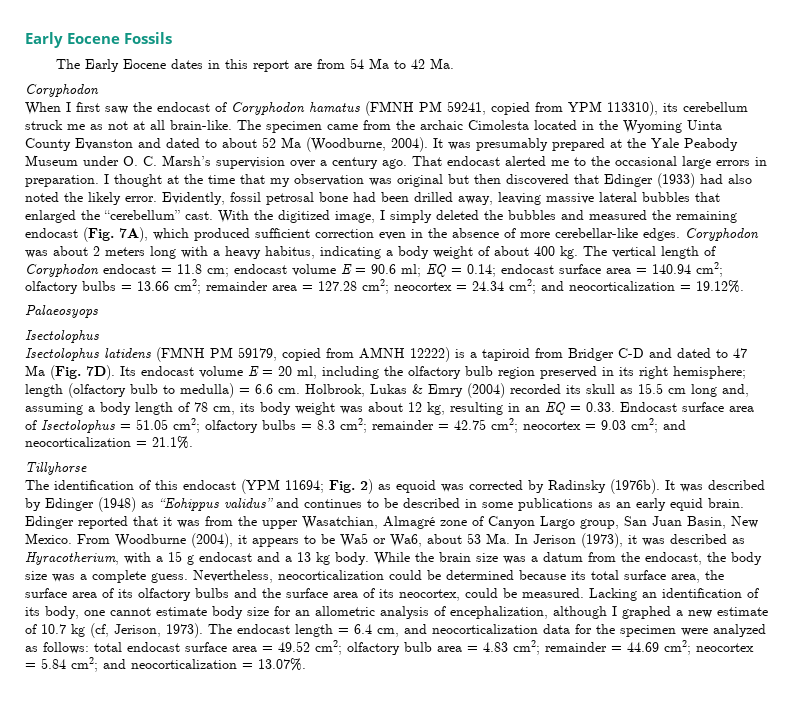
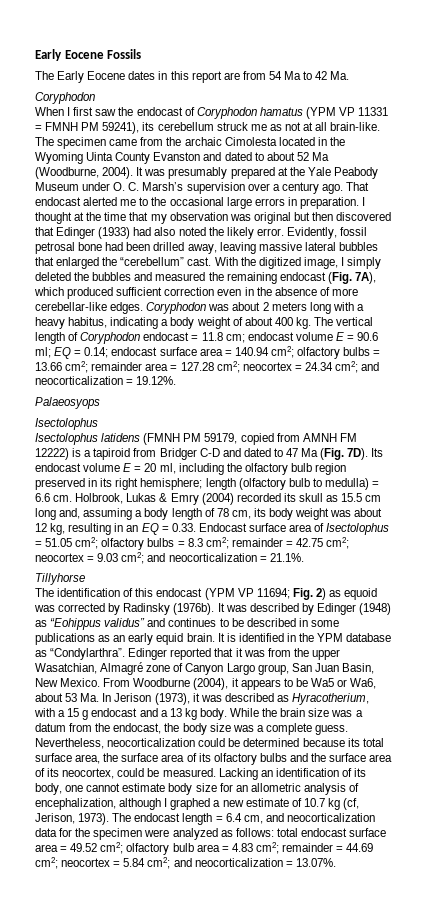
- When I first saw the endocast of Coryphodon hamatus (FMNH PM 59241, copied from YPM 113310), its cerebellum struck me as not at all brain-like.
+ When I first saw the endocast of Coryphodon hamatus (YPM VP 11331 = FMNH PM 59241), its cerebellum struck me as not at all brain-like.
- Isectolophus latidens (FMNH PM 59179, copied from AMNH 12222) is a tapiroid from Bridger C-D and dated to 47 Ma (Fig. 7D).
+ Isectolophus latidens (FMNH PM 59179, copied from AMNH FM 12222) is a tapiroid from Bridger C-D and dated to 47 Ma (Fig. 7D).
- The identification of this endocast (YPM 11694; Fig. 2) as equoid was corrected by Radinsky (1976b).
+ The identification of this endocast (YPM VP 11694; Fig. 2) as equoid was corrected by Radinsky (1976b).
+ It is identified in the YPM database as “Condylarthra”.

